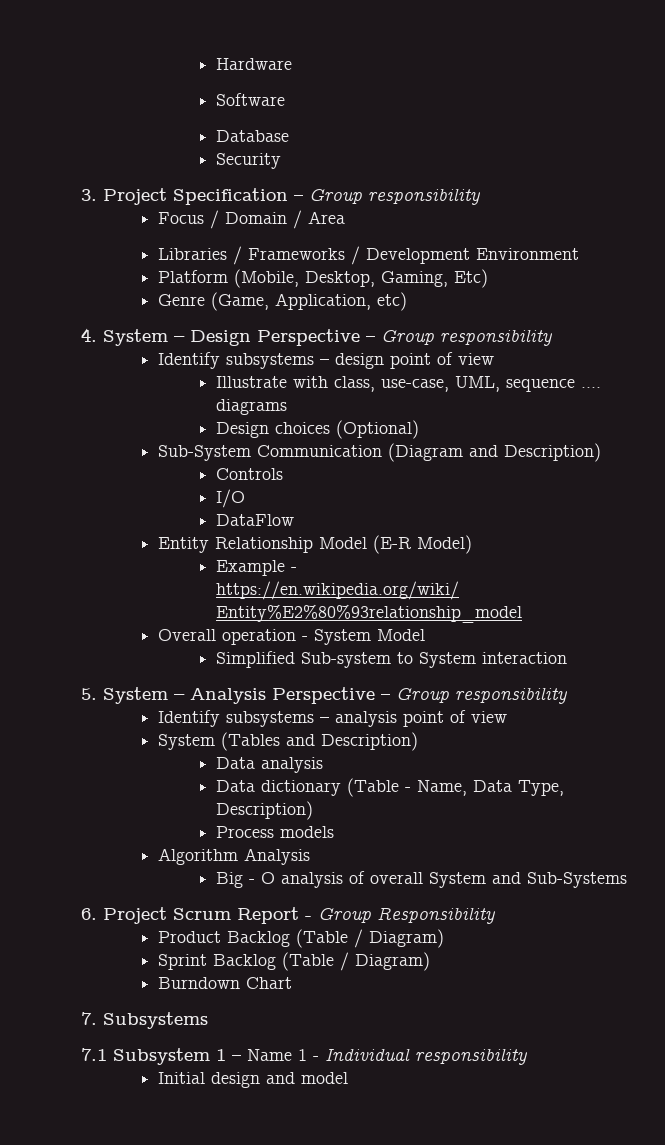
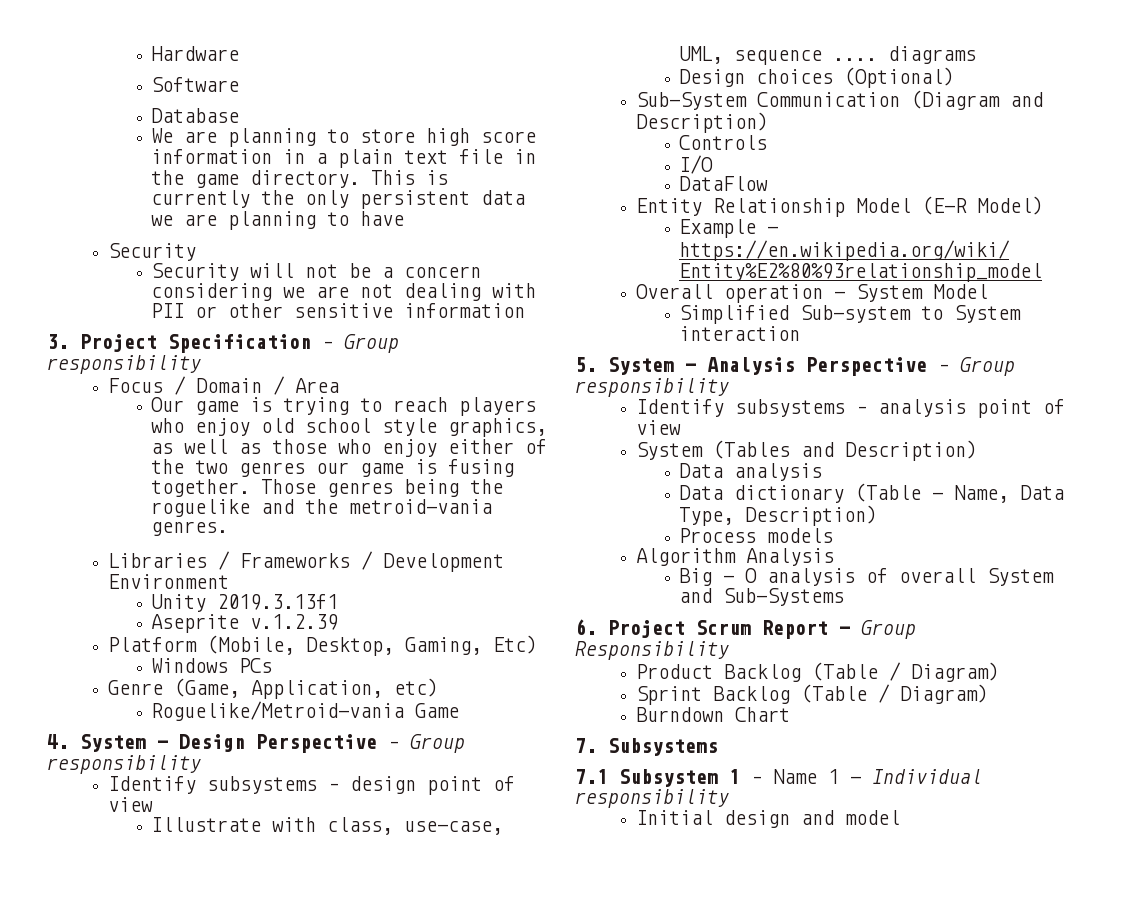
+ We are planning to store high score information in a plain text file in the game directory. This is currently the only persistent data we are planning to have
  Security
+ Security will not be a concern considering we are not dealing with PII or other sensitive information
+ Our game is trying to reach players who enjoy old school style graphics, as well as those who enjoy either of the two genres our game is fusing together. Those genres being the roguelike and the metroid-vania genres.
+ Unity 2019.3.13f1
+ Aseprite v.1.2.39
+ Windows PCs
+ Roguelike/Metroid-vania Game

